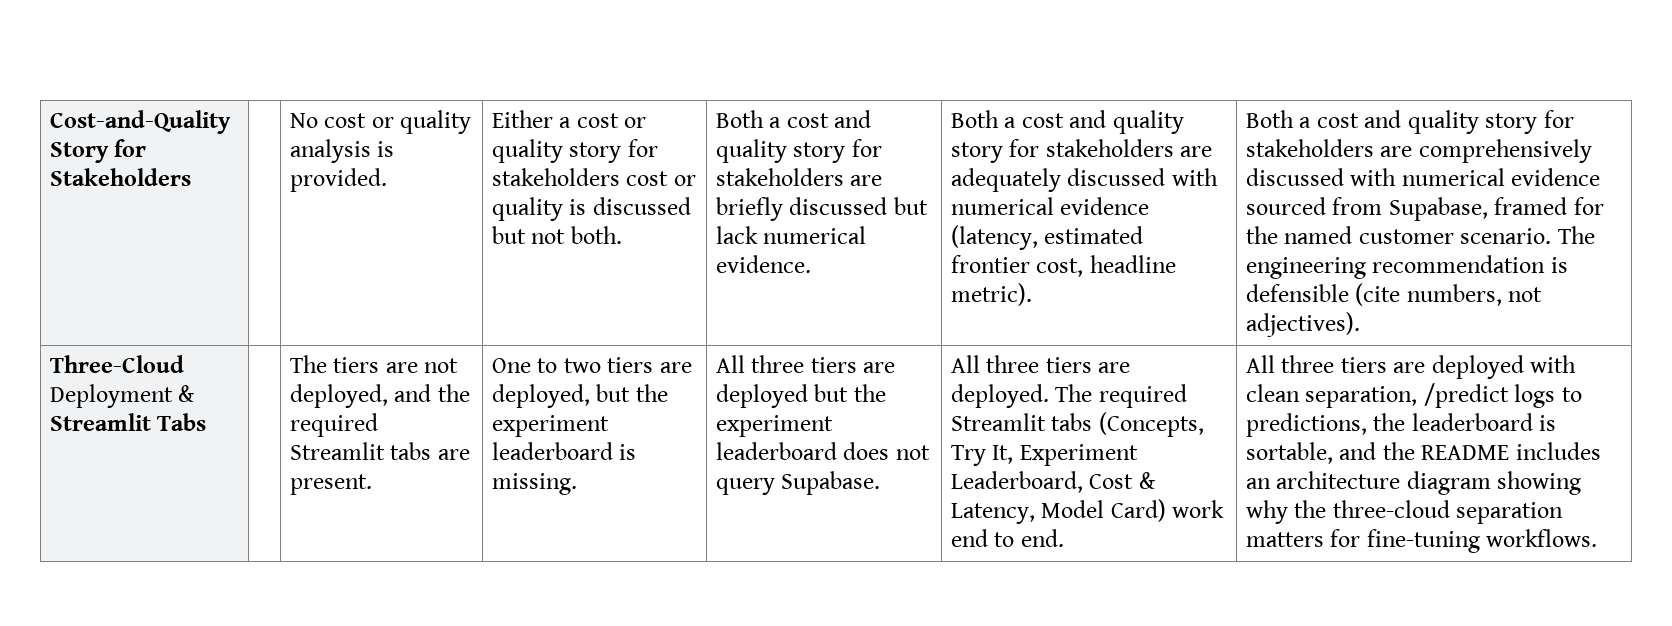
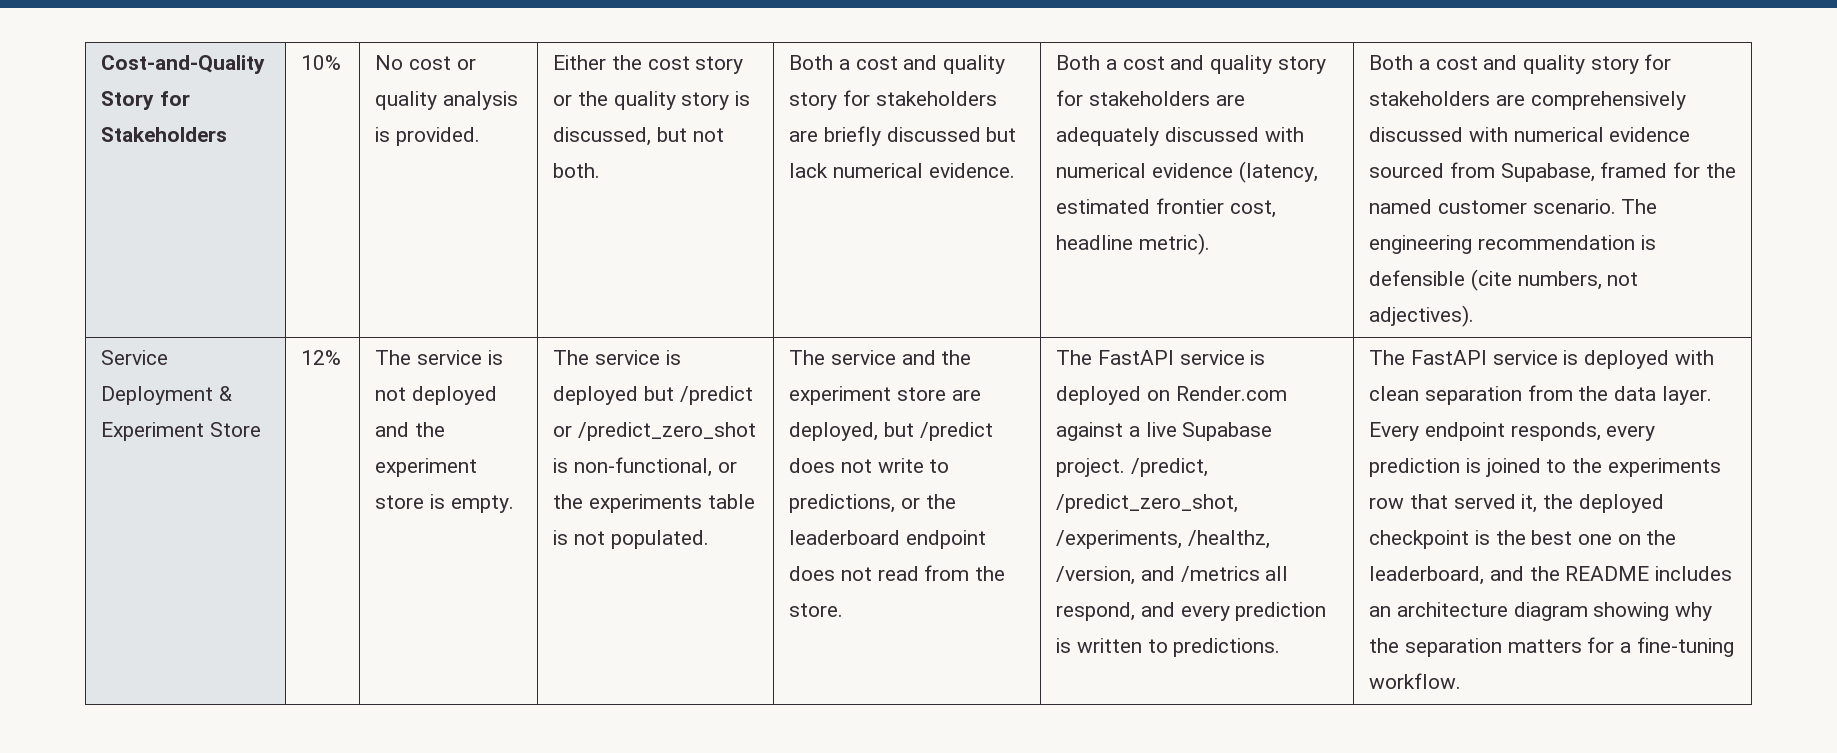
+ 10%
- Either a cost or quality story for stakeholders cost or quality is discussed but not both.
+ Either the cost story or the quality story is discussed, but not both.
- Three-Cloud Deployment & Streamlit Tabs | | The tiers are not deployed, and the required Streamlit tabs are present. | One to two tiers are deployed, but the experiment leaderboard is missing. | All three tiers are deployed but the experiment leaderboard does not query Supabase. | All three tiers are deployed. The required Streamlit tabs (Concepts, Try It, Experiment Leaderboard, Cost & Latency, Model Card) work end to end. | All three tiers are deployed with clean separation, /predict logs to predictions, the leaderboard is sortable, and the README includes an architecture diagram showing why the three-cloud separation matters for fine-tuning workflows.
+ Service Deployment & Experiment Store | 12% | The service is not deployed and the experiment store is empty. | The service is deployed but /predict or /predict_zero_shot is non-functional, or the experiments table is not populated. | The service and the experiment store are deployed, but /predict does not write to predictions, or the leaderboard endpoint does not read from the store. | The FastAPI service is deployed on Render.com against a live Supabase project. /predict, /predict_zero_shot, /experiments, /healthz, /version, and /metrics all respond, and every prediction is written to predictions. | The FastAPI service is deployed with clean separation from the data layer. Every endpoint responds, every prediction is joined to the experiments row that served it, the deployed checkpoint is the best one on the leaderboard, and the README includes an architecture diagram showing why the separation matters for a fine-tuning workflow.

